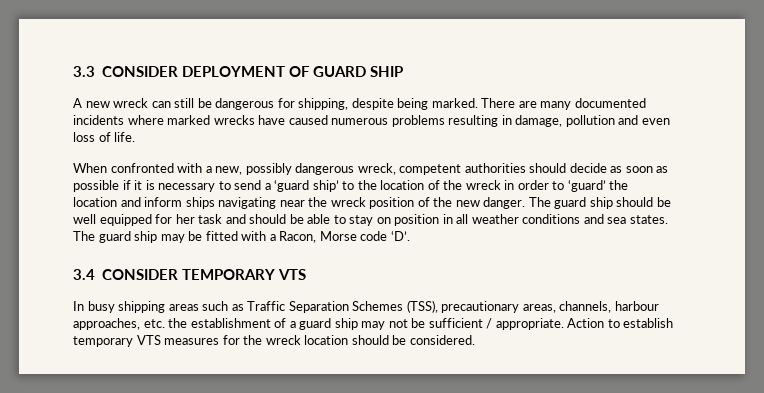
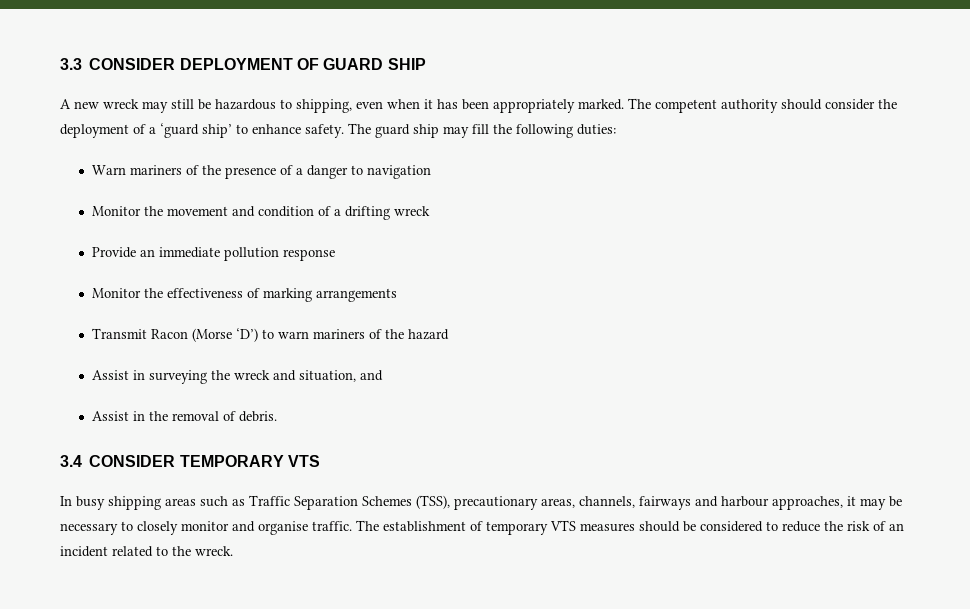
- A new wreck can still be dangerous for shipping, despite being marked. There are many documented incidents where marked wrecks have caused numerous problems resulting in damage, pollution and even loss of life.
- When confronted with a new, possibly dangerous wreck, competent authorities should decide as soon as possible if it is necessary to send a ‘guard ship’ to the location of the wreck in order to ‘guard’ the location and inform ships navigating near the wreck position of the new danger. The guard ship should be well equipped for her task and should be able to stay on position in all weather conditions and sea states. The guard ship may be fitted with a Racon, Morse code ‘D’.
+ A new wreck may still be hazardous to shipping, even when it has been appropriately marked. The competent authority should consider the deployment of a ‘guard ship’ to enhance safety. The guard ship may fill the following duties:
+ Warn mariners of the presence of a danger to navigation
+ Monitor the movement and condition of a drifting wreck
+ Provide an immediate pollution response
+ Monitor the effectiveness of marking arrangements
+ Transmit Racon (Morse ‘D’) to warn mariners of the hazard
+ Assist in surveying the wreck and situation, and
+ Assist in the removal of debris.
- In busy shipping areas such as Traffic Separation Schemes (TSS), precautionary areas, channels, harbour approaches, etc. the establishment of a guard ship may not be sufficient / appropriate. Action to establish temporary VTS measures for the wreck location should be considered.
+ In busy shipping areas such as Traffic Separation Schemes (TSS), precautionary areas, channels, fairways and harbour approaches, it may be necessary to closely monitor and organise traffic. The establishment of temporary VTS measures should be considered to reduce the risk of an incident related to the wreck.

